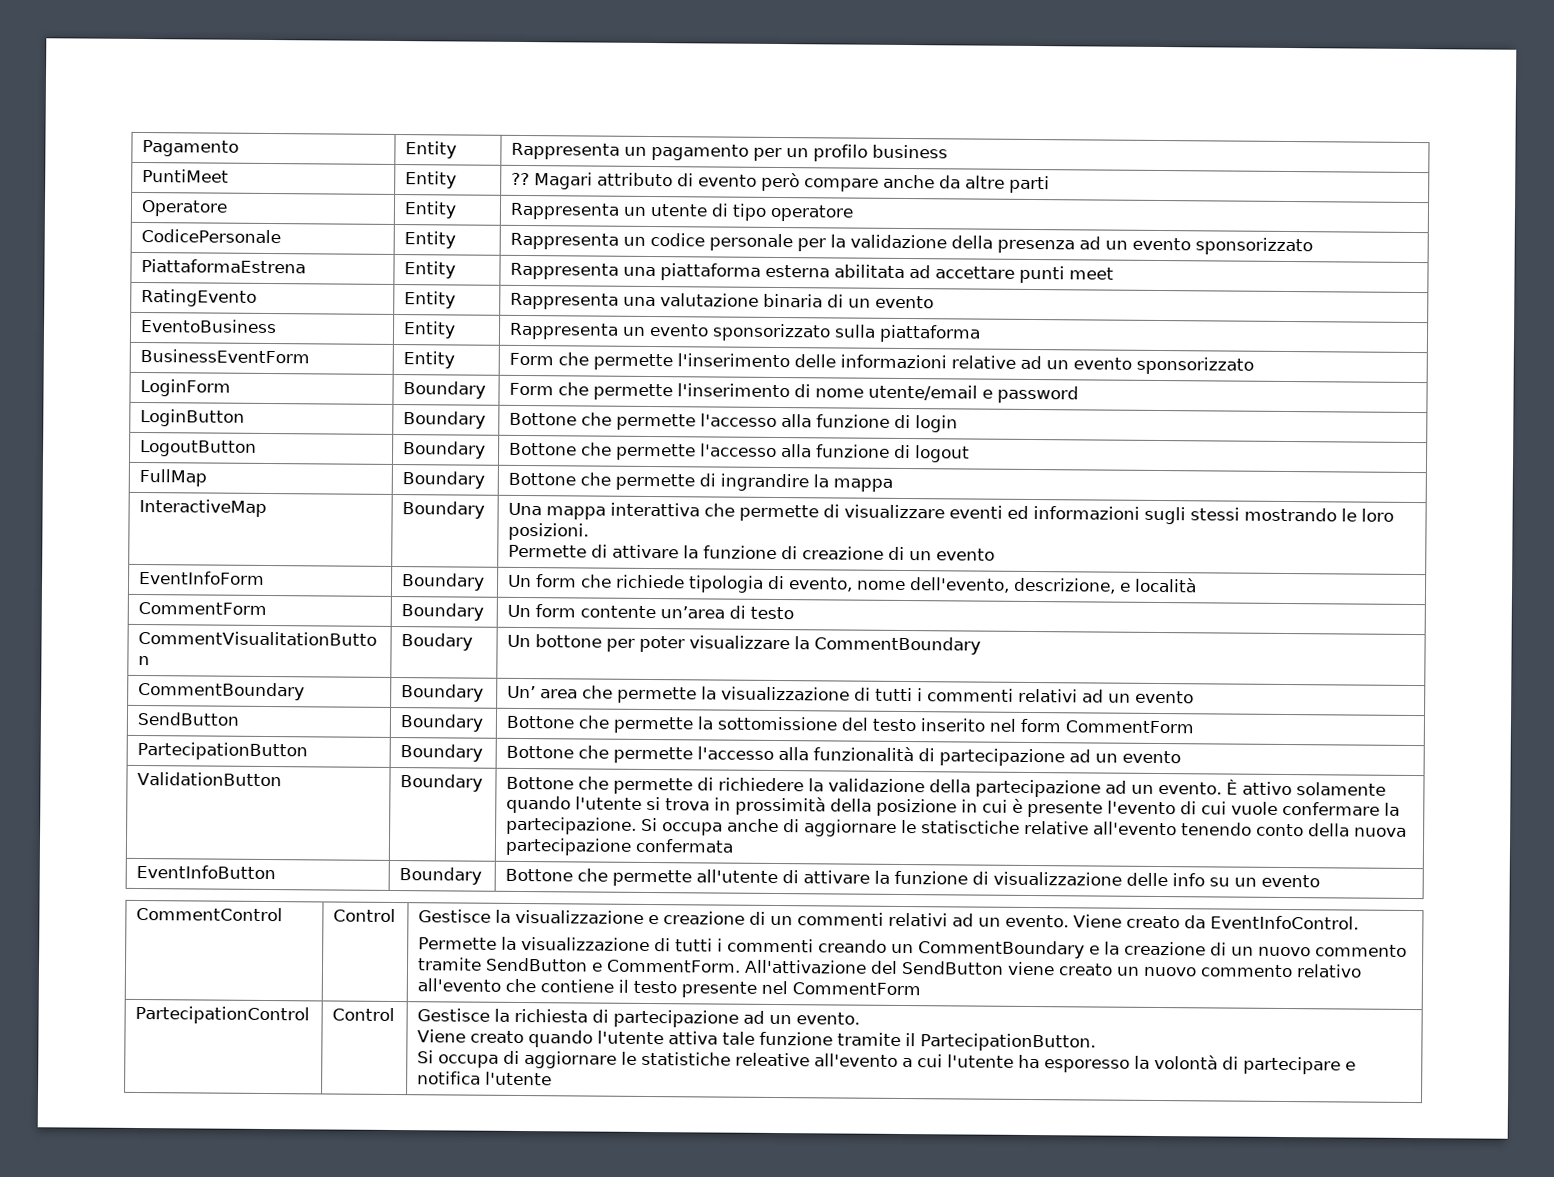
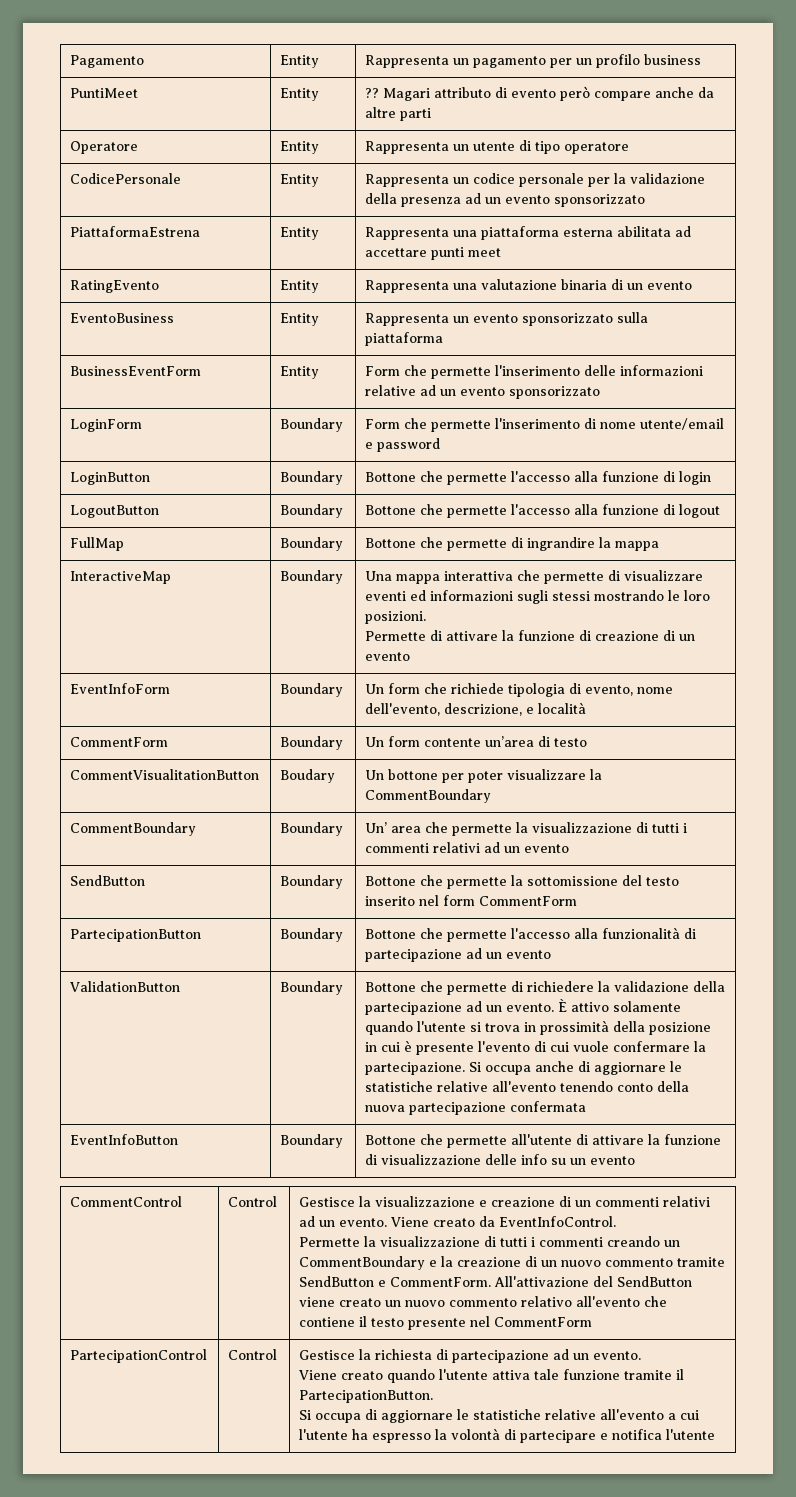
- Si occupa anche di aggiornare le statisctiche relative all'evento tenendo conto della nuova partecipazione confermata
+ Si occupa anche di aggiornare le statistiche relative all'evento tenendo conto della nuova partecipazione confermata
  PartecipationControl | Control | Gestisce la richiesta di partecipazione ad un evento.
  Viene creato quando l'utente attiva tale funzione tramite il PartecipationButton.
- Si occupa di aggiornare le statistiche releative all'evento a cui l'utente ha esporesso la volontà di partecipare e notifica l'utente
+ Si occupa di aggiornare le statistiche relative all'evento a cui l'utente ha espresso la volontà di partecipare e notifica l'utente

